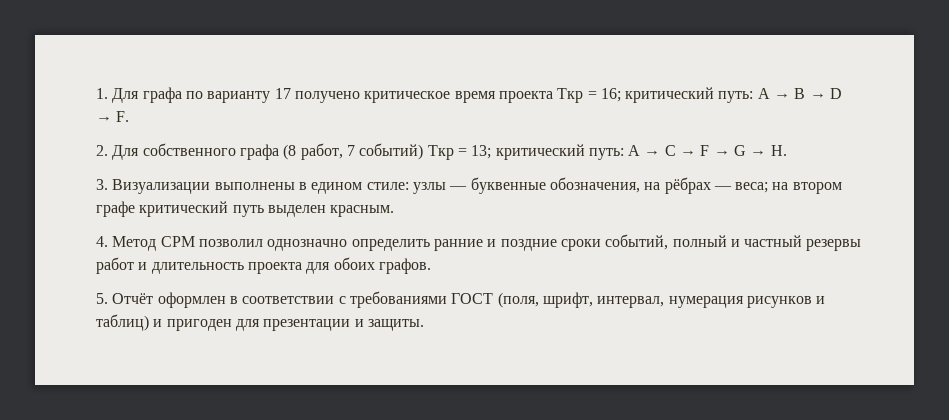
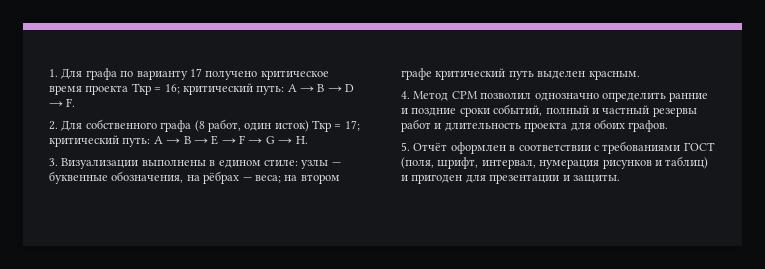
- 2. Для собственного графа (8 работ, 7 событий) Tкр = 13; критический путь: A → C → F → G → H.
+ 2. Для собственного графа (8 работ, один исток) Tкр = 17; критический путь: A → B → E → F → G → H.

